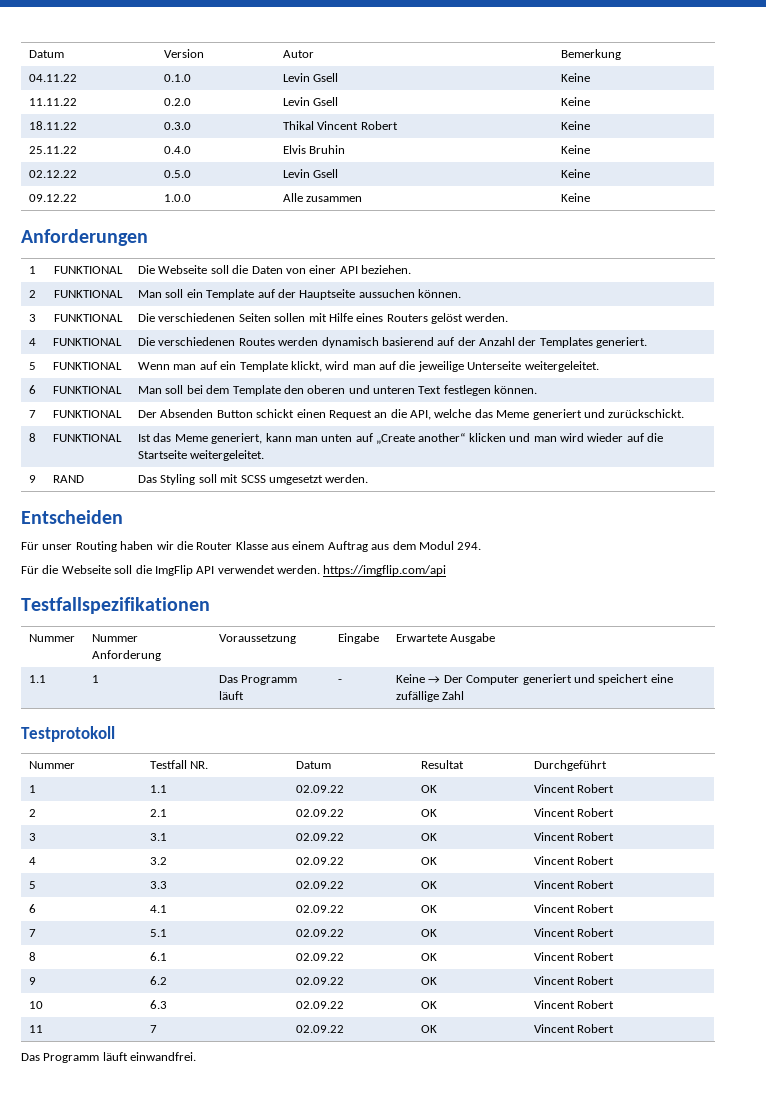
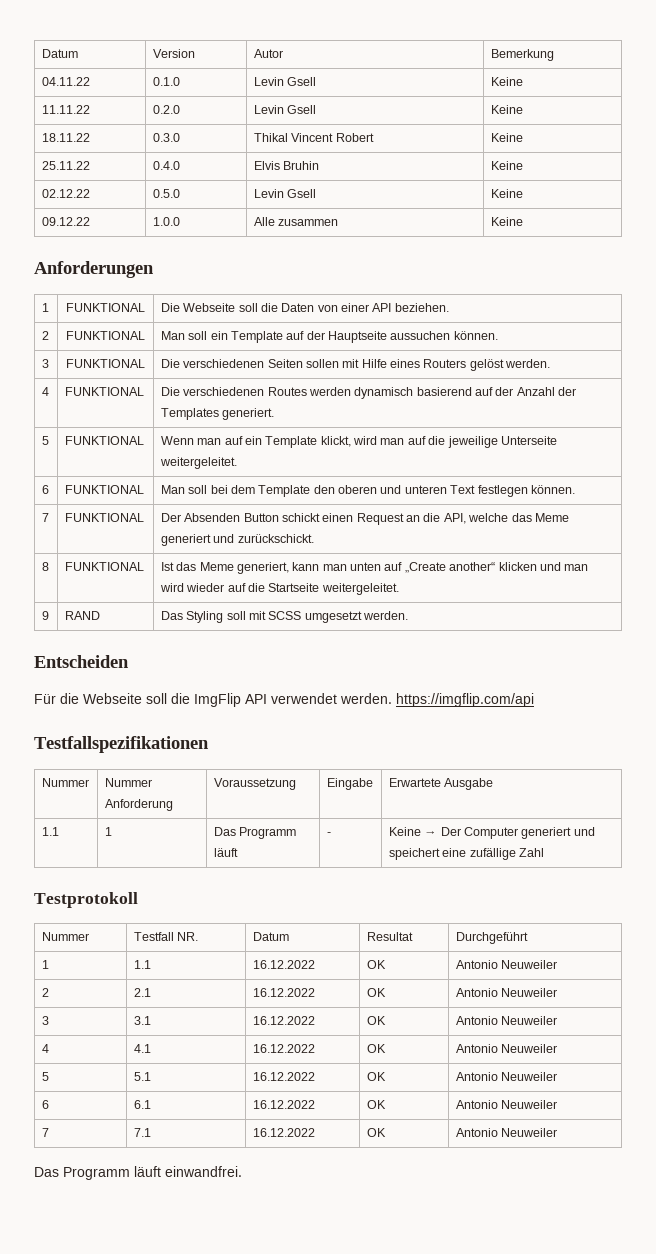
- Für unser Routing haben wir die Router Klasse aus einem Auftrag aus dem Modul 294.
- 1 | 1.1 | 02.09.22 | OK | Vincent Robert
+ 1 | 1.1 | 16.12.2022 | OK | Antonio Neuweiler
- 2 | 2.1 | 02.09.22 | OK | Vincent Robert
+ 2 | 2.1 | 16.12.2022 | OK | Antonio Neuweiler
- 3 | 3.1 | 02.09.22 | OK | Vincent Robert
- 4 | 3.2 | 02.09.22 | OK | Vincent Robert
- 5 | 3.3 | 02.09.22 | OK | Vincent Robert
- 6 | 4.1 | 02.09.22 | OK | Vincent Robert
- 7 | 5.1 | 02.09.22 | OK | Vincent Robert
- 8 | 6.1 | 02.09.22 | OK | Vincent Robert
- 9 | 6.2 | 02.09.22 | OK | Vincent Robert
- 10 | 6.3 | 02.09.22 | OK | Vincent Robert
- 11 | 7 | 02.09.22 | OK | Vincent Robert
+ 3 | 3.1 | 16.12.2022 | OK | Antonio Neuweiler
+ 4 | 4.1 | 16.12.2022 | OK | Antonio Neuweiler
+ 5 | 5.1 | 16.12.2022 | OK | Antonio Neuweiler
+ 6 | 6.1 | 16.12.2022 | OK | Antonio Neuweiler
+ 7 | 7.1 | 16.12.2022 | OK | Antonio Neuweiler

